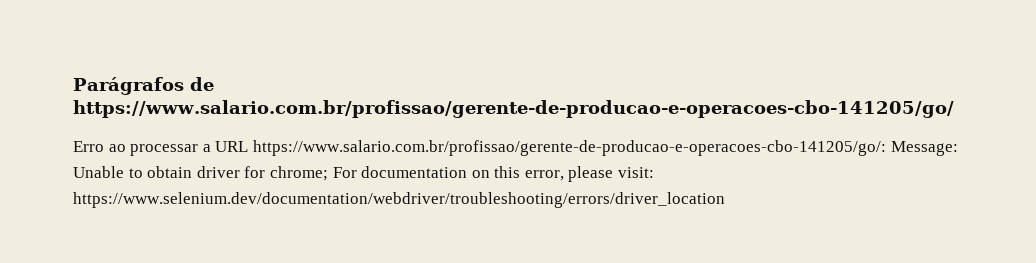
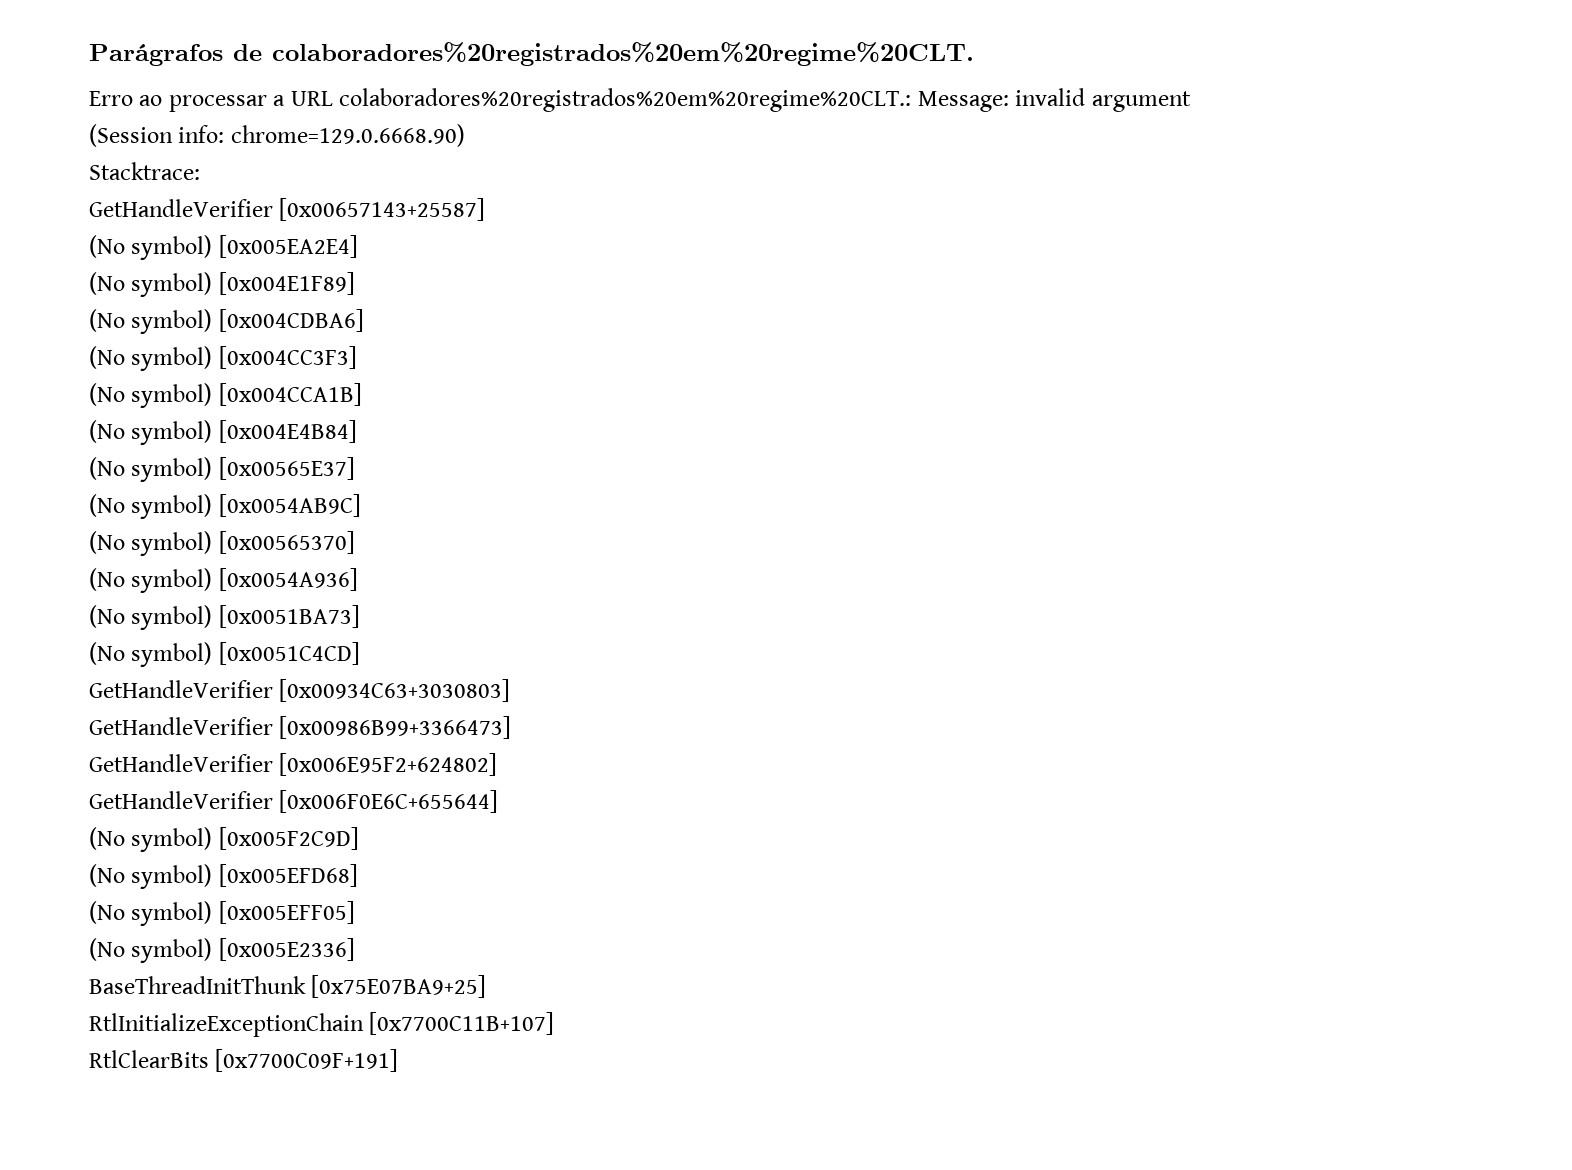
- Parágrafos de https://www.salario.com.br/profissao/gerente-de-producao-e-operacoes-cbo-141205/go/
+ Parágrafos de colaboradores%20registrados%20em%20regime%20CLT.
- Erro ao processar a URL https://www.salario.com.br/profissao/gerente-de-producao-e-operacoes-cbo-141205/go/: Message: Unable to obtain driver for chrome; For documentation on this error, please visit: https://www.selenium.dev/documentation/webdriver/troubleshooting/errors/driver_location
+ Erro ao processar a URL colaboradores%20registrados%20em%20regime%20CLT.: Message: invalid argument
+ (Session info: chrome=129.0.6668.90)
+ Stacktrace:
+ GetHandleVerifier [0x00657143+25587]
+ (No symbol) [0x005EA2E4]
+ (No symbol) [0x004E1F89]
+ (No symbol) [0x004CDBA6]
+ (No symbol) [0x004CC3F3]
+ (No symbol) [0x004CCA1B]
+ (No symbol) [0x004E4B84]
+ (No symbol) [0x00565E37]
+ (No symbol) [0x0054AB9C]
+ (No symbol) [0x00565370]
+ (No symbol) [0x0054A936]
+ (No symbol) [0x0051BA73]
+ (No symbol) [0x0051C4CD]
+ GetHandleVerifier [0x00934C63+3030803]
+ GetHandleVerifier [0x00986B99+3366473]
+ GetHandleVerifier [0x006E95F2+624802]
+ GetHandleVerifier [0x006F0E6C+655644]
+ (No symbol) [0x005F2C9D]
+ (No symbol) [0x005EFD68]
+ (No symbol) [0x005EFF05]
+ (No symbol) [0x005E2336]
+ BaseThreadInitThunk [0x75E07BA9+25]
+ RtlInitializeExceptionChain [0x7700C11B+107]
+ RtlClearBits [0x7700C09F+191]

